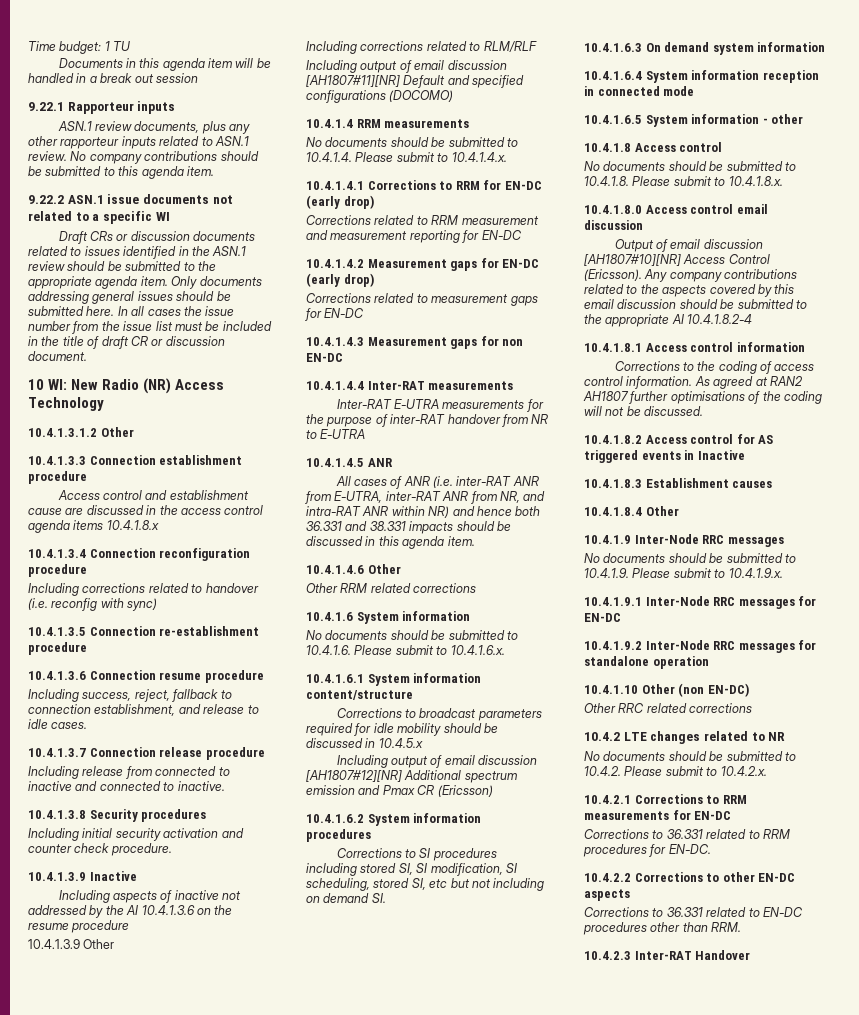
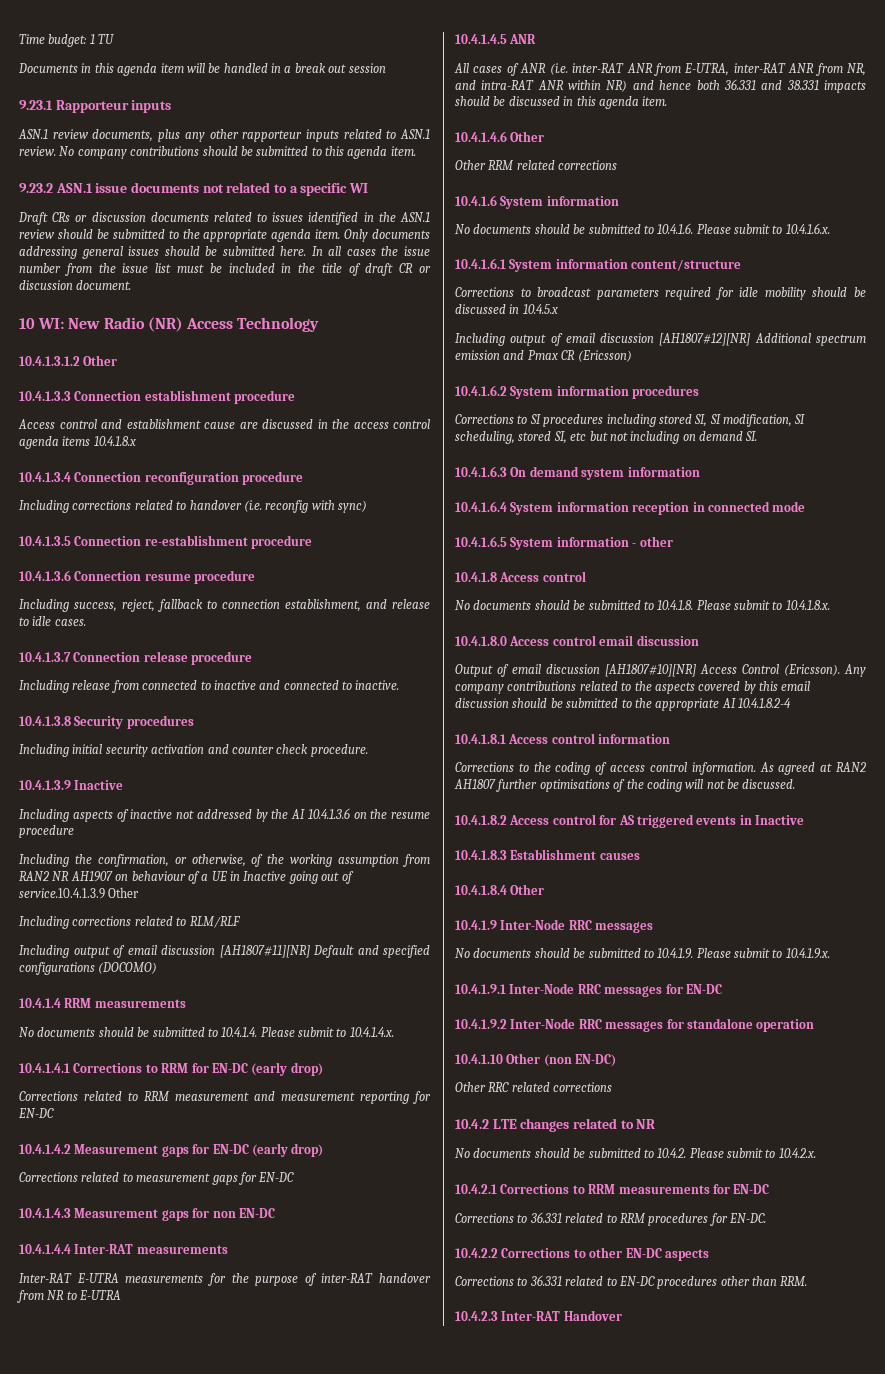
- 9.22.1 Rapporteur inputs
+ 9.23.1 Rapporteur inputs
- 9.22.2 ASN.1 issue documents not related to a specific WI
+ 9.23.2 ASN.1 issue documents not related to a specific WI
- 10.4.1.3.9 Other
+ Including the confirmation, or otherwise, of the working assumption from RAN2 NR AH1907 on behaviour of a UE in Inactive going out of service.10.4.1.3.9 Other

